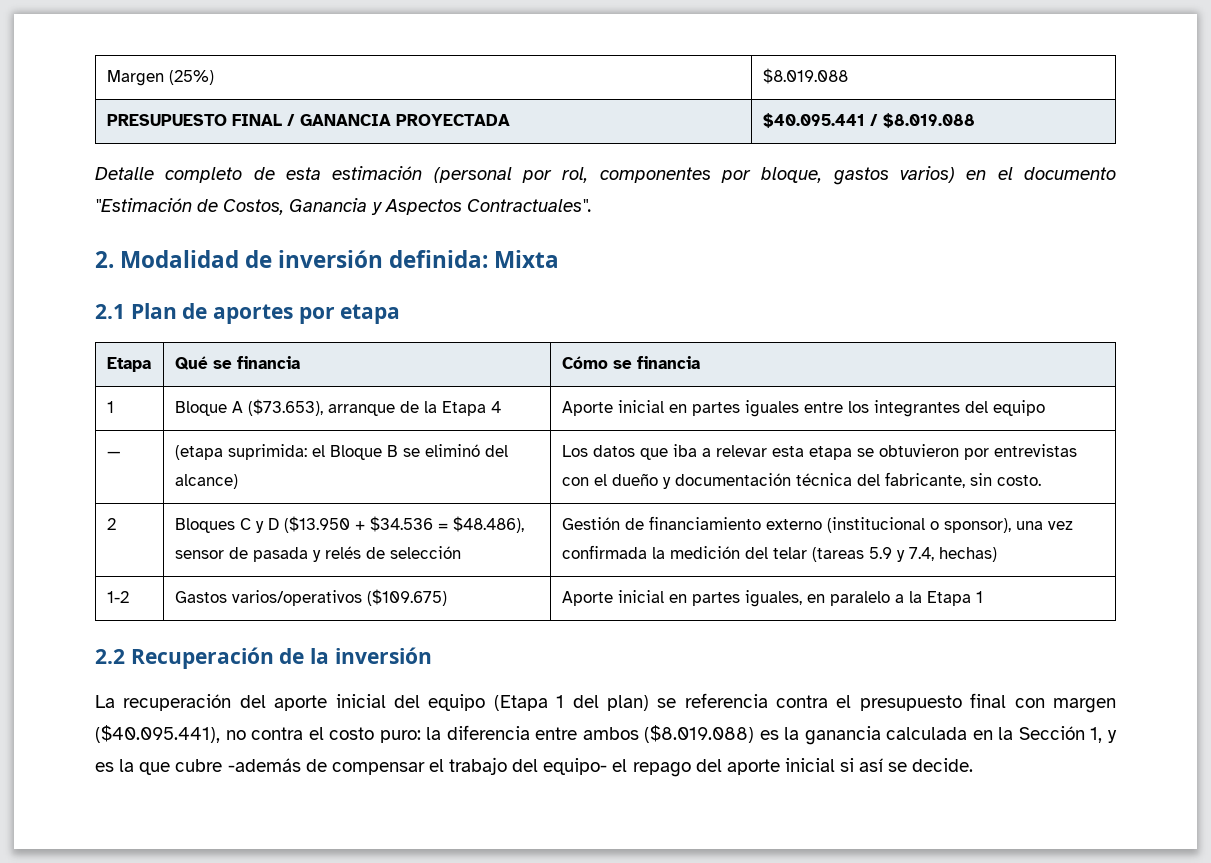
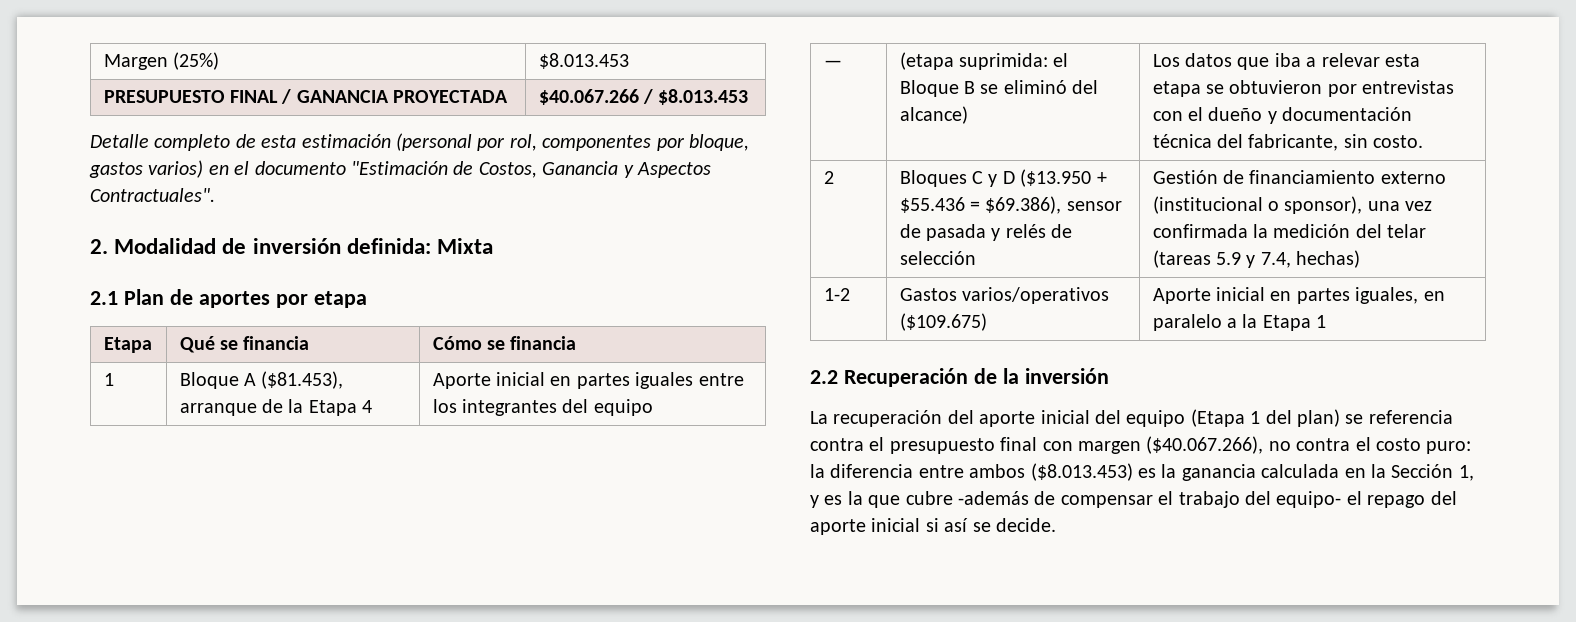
- Margen (25%) | $8.019.088
+ Margen (25%) | $8.013.453
- PRESUPUESTO FINAL / GANANCIA PROYECTADA | $40.095.441 / $8.019.088
+ PRESUPUESTO FINAL / GANANCIA PROYECTADA | $40.067.266 / $8.013.453
- 1 | Bloque A ($73.653), arranque de la Etapa 4 | Aporte inicial en partes iguales entre los integrantes del equipo
+ 1 | Bloque A ($81.453), arranque de la Etapa 4 | Aporte inicial en partes iguales entre los integrantes del equipo
- 2 | Bloques C y D ($13.950 + $34.536 = $48.486), sensor de pasada y relés de selección | Gestión de financiamiento externo (institucional o sponsor), una vez confirmada la medición del telar (tareas 5.9 y 7.4, hechas)
+ 2 | Bloques C y D ($13.950 + $55.436 = $69.386), sensor de pasada y relés de selección | Gestión de financiamiento externo (institucional o sponsor), una vez confirmada la medición del telar (tareas 5.9 y 7.4, hechas)
- La recuperación del aporte inicial del equipo (Etapa 1 del plan) se referencia contra el presupuesto final con margen ($40.095.441), no contra el costo puro: la diferencia entre ambos ($8.019.088) es la ganancia calculada en la Sección 1, y es la que cubre -además de compensar el trabajo del equipo- el repago del aporte inicial si así se decide.
+ La recuperación del aporte inicial del equipo (Etapa 1 del plan) se referencia contra el presupuesto final con margen ($40.067.266), no contra el costo puro: la diferencia entre ambos ($8.013.453) es la ganancia calculada en la Sección 1, y es la que cubre -además de compensar el trabajo del equipo- el repago del aporte inicial si así se decide.

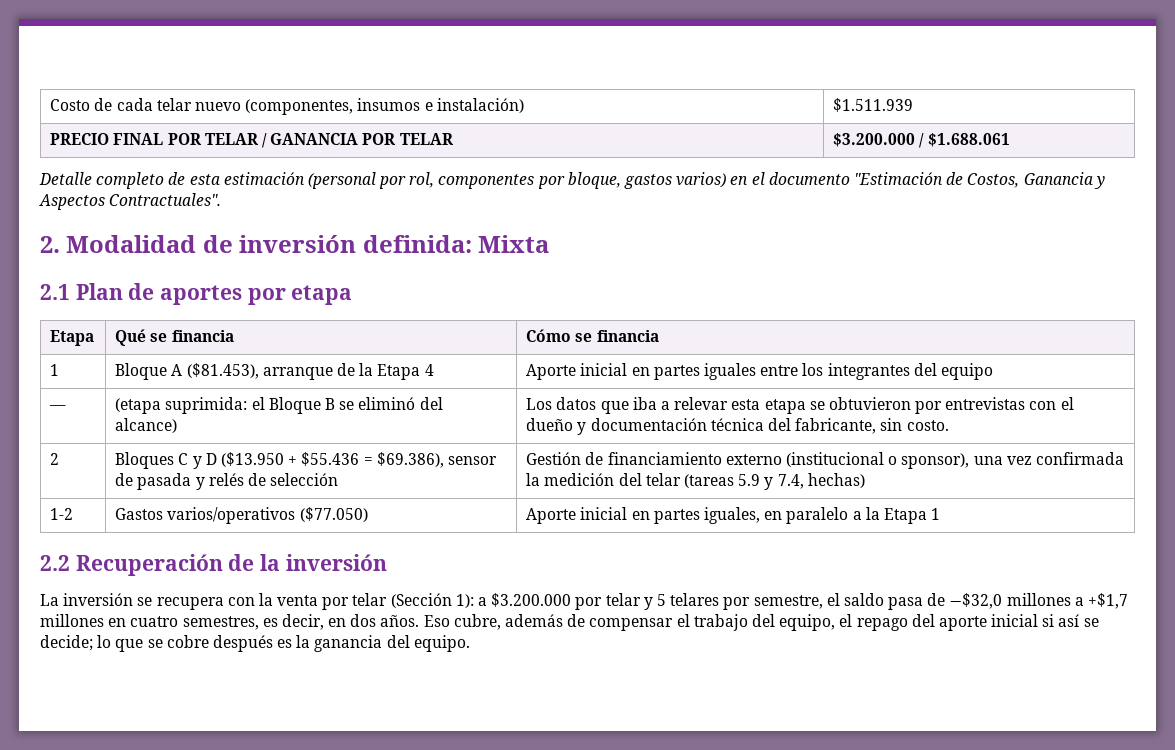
- Margen (25%) | $8.013.453
- PRESUPUESTO FINAL / GANANCIA PROYECTADA | $40.067.266 / $8.013.453
+ Costo de cada telar nuevo (componentes, insumos e instalación) | $1.511.939
+ PRECIO FINAL POR TELAR / GANANCIA POR TELAR | $3.200.000 / $1.688.061
- 1-2 | Gastos varios/operativos ($109.675) | Aporte inicial en partes iguales, en paralelo a la Etapa 1
+ 1-2 | Gastos varios/operativos ($77.050) | Aporte inicial en partes iguales, en paralelo a la Etapa 1
- La recuperación del aporte inicial del equipo (Etapa 1 del plan) se referencia contra el presupuesto final con margen ($40.067.266), no contra el costo puro: la diferencia entre ambos ($8.013.453) es la ganancia calculada en la Sección 1, y es la que cubre -además de compensar el trabajo del equipo- el repago del aporte inicial si así se decide.
+ La inversión se recupera con la venta por telar (Sección 1): a $3.200.000 por telar y 5 telares por semestre, el saldo pasa de −$32,0 millones a +$1,7 millones en cuatro semestres, es decir, en dos años. Eso cubre, además de compensar el trabajo del equipo, el repago del aporte inicial si así se decide; lo que se cobre después es la ganancia del equipo.

